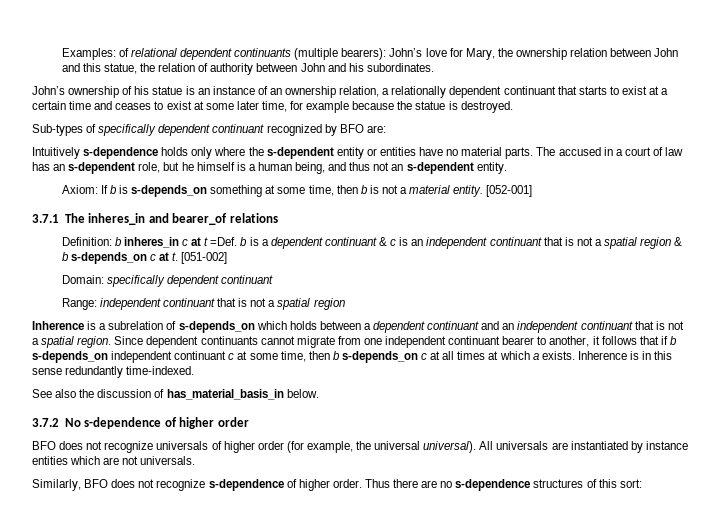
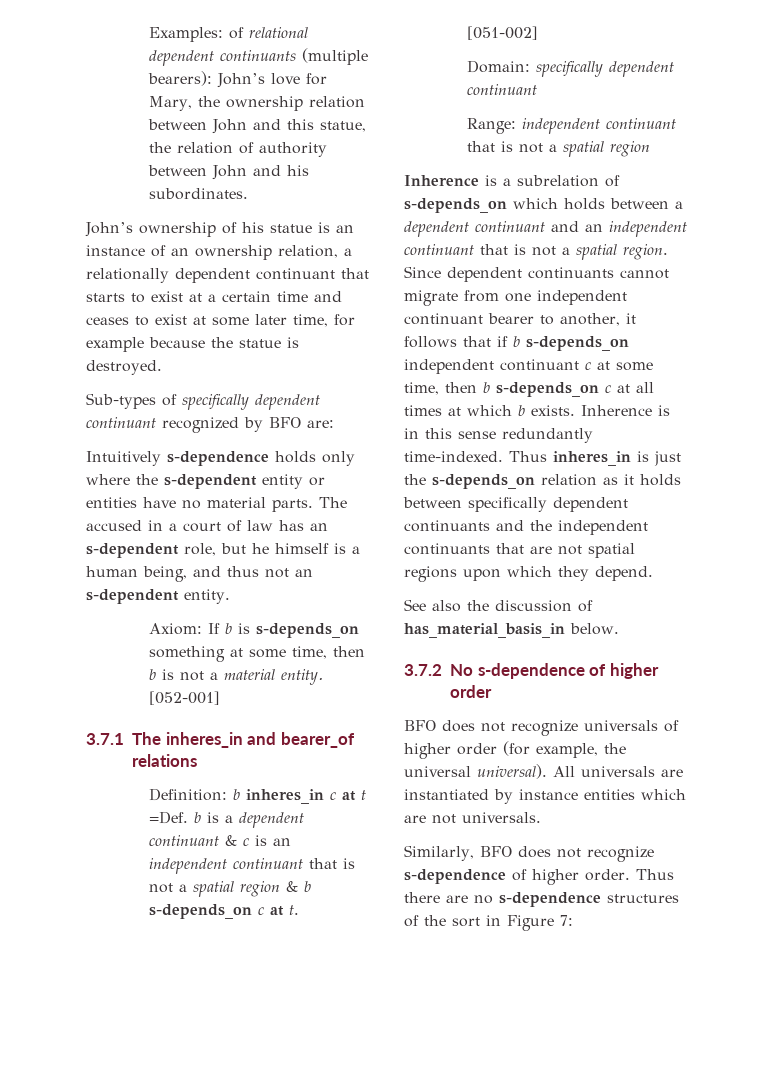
- Since dependent continuants cannot migrate from one independent continuant bearer to another, it follows that if b s-depends_on independent continuant c at some time, then b s-depends_on c at all times at which a exists.
+ Since dependent continuants cannot migrate from one independent continuant bearer to another, it follows that if b s-depends_on independent continuant c at some time, then b s-depends_on c at all times at which b exists.
+ Thus inheres_in is just the s-depends_on relation as it holds between specifically dependent continuants and the independent continuants that are not spatial regions upon which they depend.
- Thus there are no s-dependence structures of this sort:
+ Thus there are no s-dependence structures of the sort in Figure 7:

